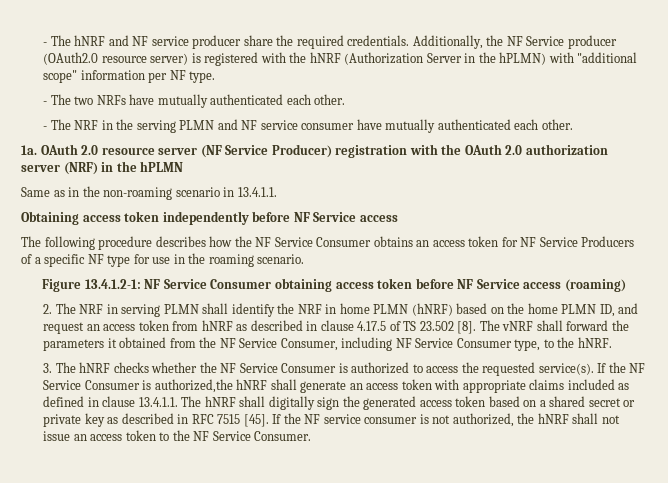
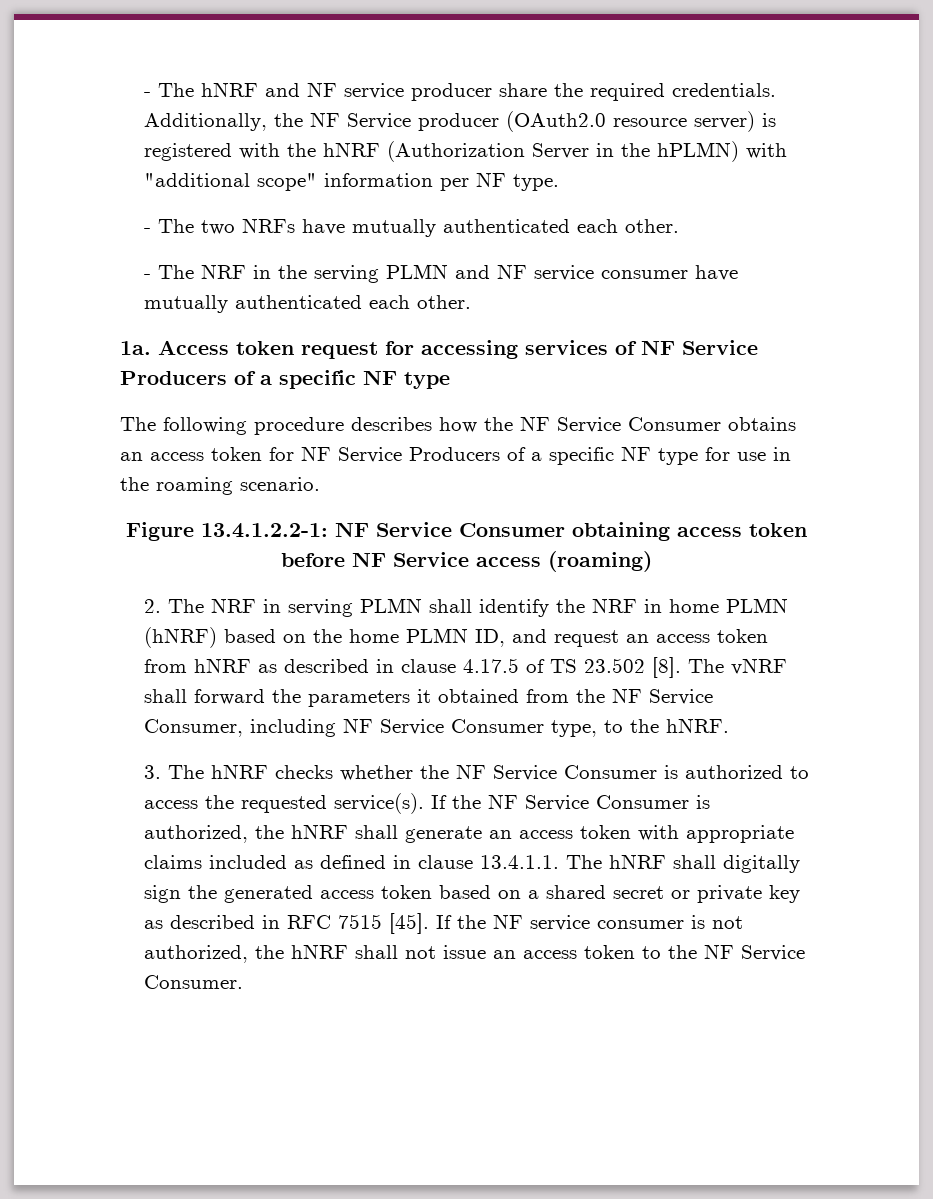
- OAuth 2.0 resource server (NF Service Producer) registration with the OAuth 2.0 authorization server (NRF) in the hPLMN
- Same as in the non-roaming scenario in 13.4.1.1.
- Obtaining access token independently before NF Service access
+ Access token request for accessing services of NF Service Producers of a specific NF type
- Figure 13.4.1.2-1: NF Service Consumer obtaining access token before NF Service access (roaming)
+ Figure 13.4.1.2.2-1: NF Service Consumer obtaining access token before NF Service access (roaming)
- If the NF Service Consumer is authorized,the hNRF shall generate an access token with appropriate claims included as defined in clause 13.4.1.1. The hNRF shall digitally sign the generated access token based on a shared secret or private key as described in RFC 7515 [45].
+ If the NF Service Consumer is authorized, the hNRF shall generate an access token with appropriate claims included as defined in clause 13.4.1.1. The hNRF shall digitally sign the generated access token based on a shared secret or private key as described in RFC 7515 [45].

